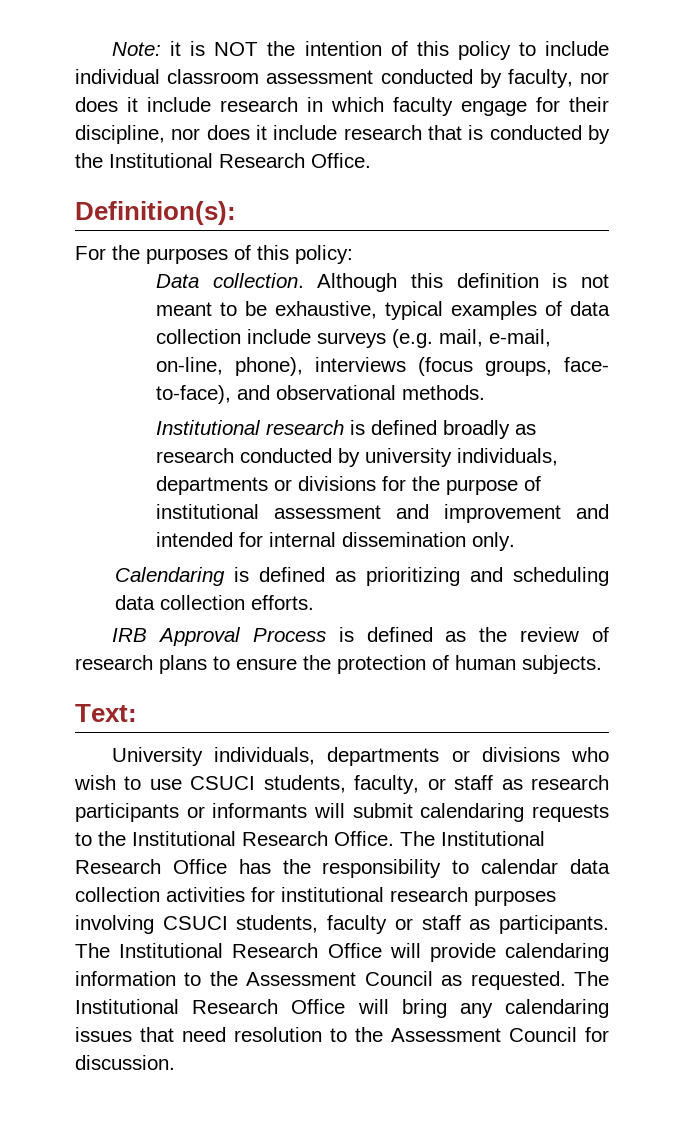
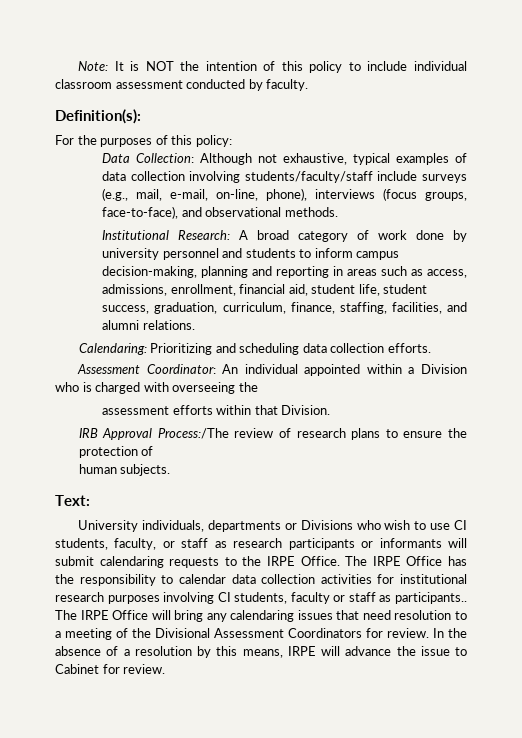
- Note: it is NOT the intention of this policy to include individual classroom assessment conducted by faculty, nor does it include research in which faculty engage for their discipline, nor does it include research that is conducted by the Institutional Research Office.
+ Note: It is NOT the intention of this policy to include individual classroom assessment conducted by faculty.
- Data collection. Although this definition is not meant to be exhaustive, typical examples of data collection include surveys (e.g. mail, e-mail, on-line, phone), interviews (focus groups, face- to-face), and observational methods.
+ Data Collection: Although not exhaustive, typical examples of data collection involving students/faculty/staff include surveys (e.g., mail, e-mail, on-line, phone), interviews (focus groups, face-to-face), and observational methods.
- Institutional research is defined broadly as research conducted by university individuals, departments or divisions for the purpose of institutional assessment and improvement and intended for internal dissemination only.
- Calendaring is defined as prioritizing and scheduling data collection efforts.
+ Institutional Research: A broad category of work done by university personnel and students to inform campus decision-making, planning and reporting in areas such as access, admissions, enrollment, financial aid, student life, student success, graduation, curriculum, finance, staffing, facilities, and alumni relations.
+ Calendaring: Prioritizing and scheduling data collection efforts.
- IRB Approval Process is defined as the review of research plans to ensure the protection of human subjects.
+ Assessment Coordinator: An individual appointed within a Division who is charged with overseeing the
+ assessment efforts within that Division.
+ IRB Approval Process:/The review of research plans to ensure the protection of
+ human subjects.
- University individuals, departments or divisions who wish to use CSUCI students, faculty, or staff as research participants or informants will submit calendaring requests to the Institutional Research Office. The Institutional Research Office has the responsibility to calendar data collection activities for institutional research purposes involving CSUCI students, faculty or staff as participants. The Institutional Research Office will provide calendaring information to the Assessment Council as requested. The Institutional Research Office will bring any calendaring issues that need resolution to the Assessment Council for discussion.
+ University individuals, departments or Divisions who wish to use CI students, faculty, or staff as research participants or informants will submit calendaring requests to the IRPE Office. The IRPE Office has the responsibility to calendar data collection activities for institutional research purposes involving CI students, faculty or staff as participants.. The IRPE Office will bring any calendaring issues that need resolution to a meeting of the Divisional Assessment Coordinators for review. In the absence of a resolution by this means, IRPE will advance the issue to Cabinet for review.

